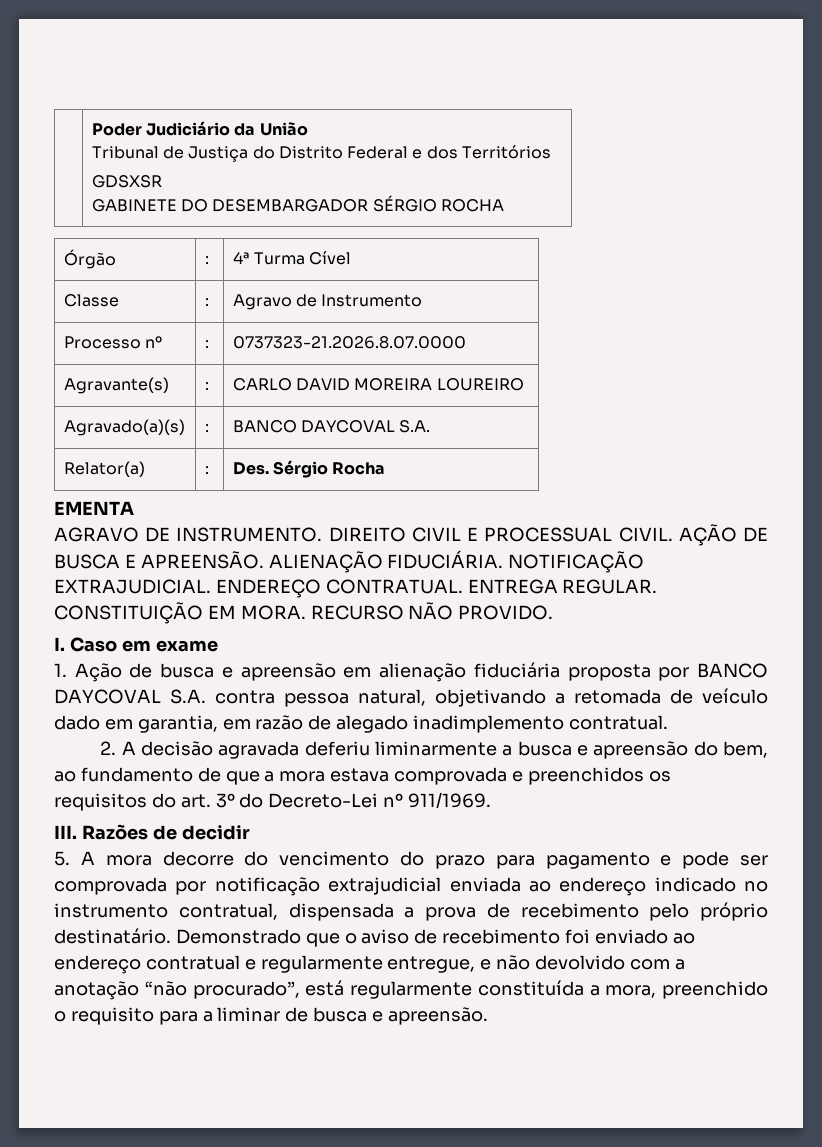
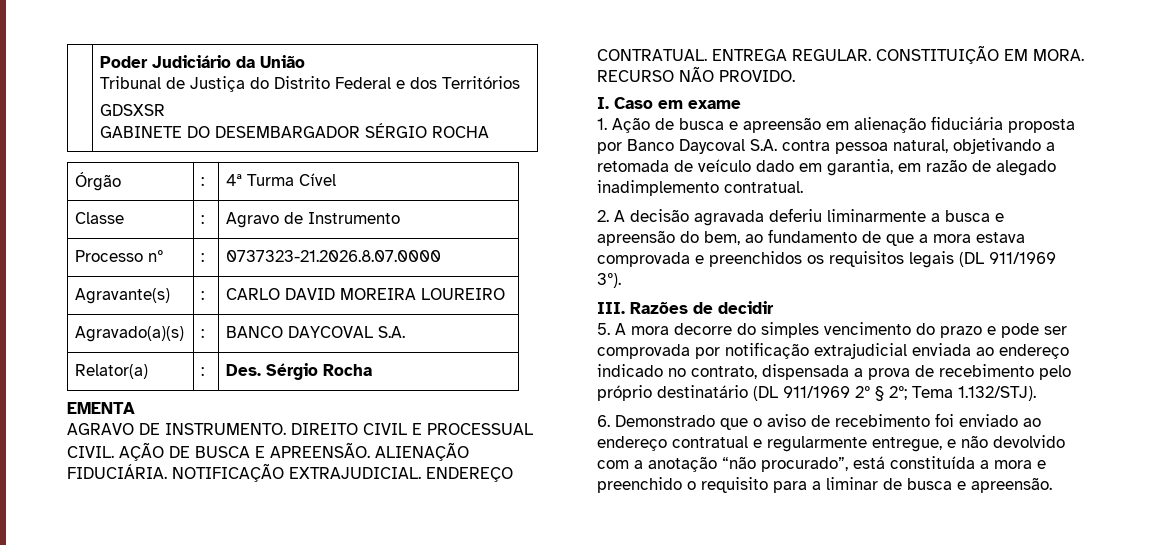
- 1. Ação de busca e apreensão em alienação fiduciária proposta por BANCO DAYCOVAL S.A. contra pessoa natural, objetivando a retomada de veículo dado em garantia, em razão de alegado inadimplemento contratual.
+ 1. Ação de busca e apreensão em alienação fiduciária proposta por Banco Daycoval S.A. contra pessoa natural, objetivando a retomada de veículo dado em garantia, em razão de alegado inadimplemento contratual.
- 2. A decisão agravada deferiu liminarmente a busca e apreensão do bem, ao fundamento de que a mora estava comprovada e preenchidos os requisitos do art. 3º do Decreto-Lei nº 911/1969.
+ 2. A decisão agravada deferiu liminarmente a busca e apreensão do bem, ao fundamento de que a mora estava comprovada e preenchidos os requisitos legais (DL 911/1969 3º).
- 5. A mora decorre do vencimento do prazo para pagamento e pode ser comprovada por notificação extrajudicial enviada ao endereço indicado no instrumento contratual, dispensada a prova de recebimento pelo próprio destinatário. Demonstrado que o aviso de recebimento foi enviado ao endereço contratual e regularmente entregue, e não devolvido com a anotação “não procurado”, está regularmente constituída a mora, preenchido o requisito para a liminar de busca e apreensão.
+ 5. A mora decorre do simples vencimento do prazo e pode ser comprovada por notificação extrajudicial enviada ao endereço indicado no contrato, dispensada a prova de recebimento pelo próprio destinatário (DL 911/1969 2º § 2º; Tema 1.132/STJ).
+ 6. Demonstrado que o aviso de recebimento foi enviado ao endereço contratual e regularmente entregue, e não devolvido com a anotação “não procurado”, está constituída a mora e preenchido o requisito para a liminar de busca e apreensão.

